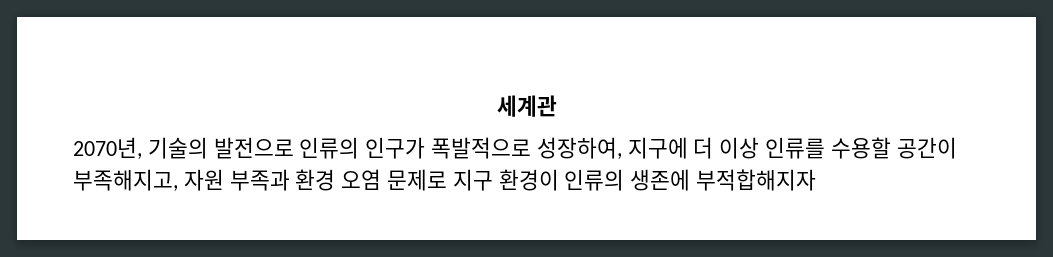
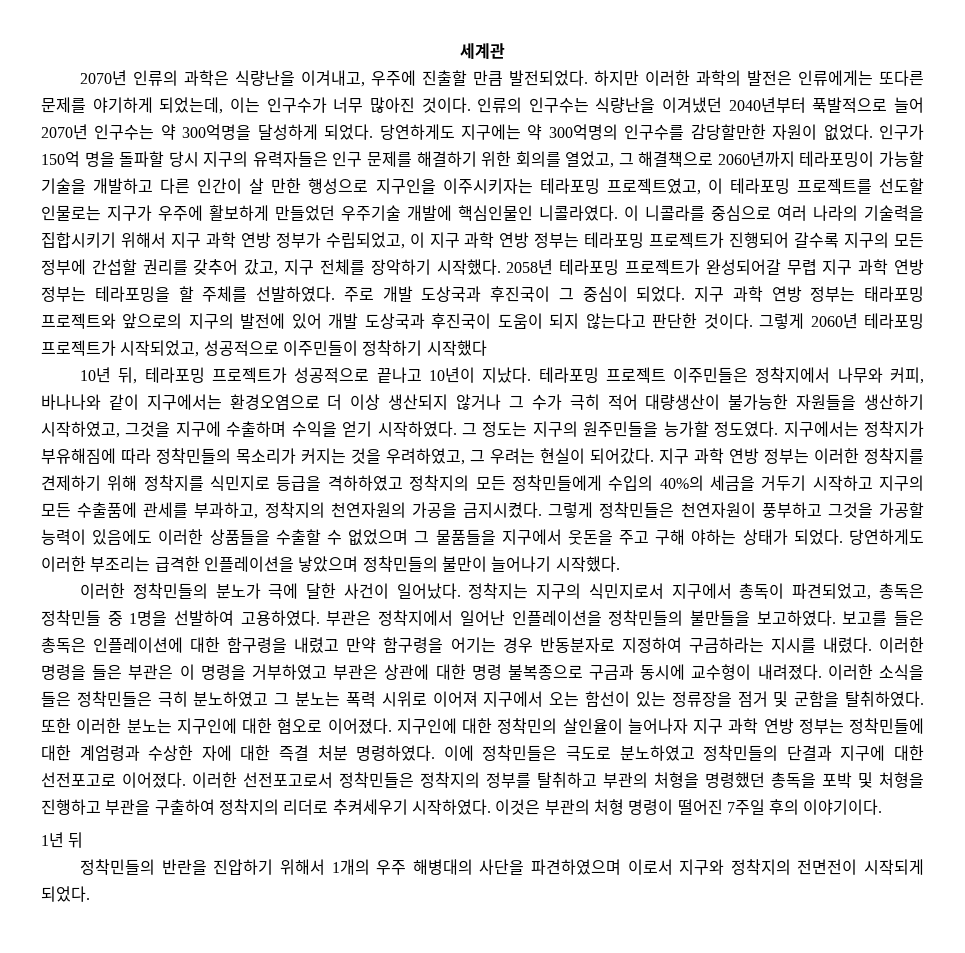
- 2070년, 기술의 발전으로 인류의 인구가 폭발적으로 성장하여, 지구에 더 이상 인류를 수용할 공간이 부족해지고, 자원 부족과 환경 오염 문제로 지구 환경이 인류의 생존에 부적합해지자
+ 2070년 인류의 과학은 식량난을 이겨내고, 우주에 진출할 만큼 발전되었다. 하지만 이러한 과학의 발전은 인류에게는 또다른 문제를 야기하게 되었는데, 이는 인구수가 너무 많아진 것이다. 인류의 인구수는 식량난을 이겨냈던 2040년부터 푹발적으로 늘어 2070년 인구수는 약 300억명을 달성하게 되었다. 당연하게도 지구에는 약 300억명의 인구수를 감당할만한 자원이 없었다. 인구가 150억 명을 돌파할 당시 지구의 유력자들은 인구 문제를 해결하기 위한 회의를 열었고, 그 해결책으로 2060년까지 테라포밍이 가능할 기술을 개발하고 다른 인간이 살 만한 행성으로 지구인을 이주시키자는 테라포밍 프로젝트였고, 이 테라포밍 프로젝트를 선도할 인물로는 지구가 우주에 활보하게 만들었던 우주기술 개발에 핵심인물인 니콜라였다. 이 니콜라를 중심으로 여러 나라의 기술력을 집합시키기 위해서 지구 과학 연방 정부가 수립되었고, 이 지구 과학 연방 정부는 테라포밍 프로젝트가 진행되어 갈수록 지구의 모든 정부에 간섭할 권리를 갖추어 갔고, 지구 전체를 장악하기 시작했다. 2058년 테라포밍 프로젝트가 완성되어갈 무렵 지구 과학 연방 정부는 테라포밍을 할 주체를 선발하였다. 주로 개발 도상국과 후진국이 그 중심이 되었다. 지구 과학 연방 정부는 태라포밍 프로젝트와 앞으로의 지구의 발전에 있어 개발 도상국과 후진국이 도움이 되지 않는다고 판단한 것이다. 그렇게 2060년 테라포밍 프로젝트가 시작되었고, 성공적으로 이주민들이 정착하기 시작했다
+ 10년 뒤, 테라포밍 프로젝트가 성공적으로 끝나고 10년이 지났다. 테라포밍 프로젝트 이주민들은 정착지에서 나무와 커피, 바나나와 같이 지구에서는 환경오염으로 더 이상 생산되지 않거나 그 수가 극히 적어 대량생산이 불가능한 자원들을 생산하기 시작하였고, 그것을 지구에 수출하며 수익을 얻기 시작하였다. 그 정도는 지구의 원주민들을 능가할 정도였다. 지구에서는 정착지가 부유해짐에 따라 정착민들의 목소리가 커지는 것을 우려하였고, 그 우려는 현실이 되어갔다. 지구 과학 연방 정부는 이러한 정착지를 견제하기 위해 정착지를 식민지로 등급을 격하하였고 정착지의 모든 정착민들에게 수입의 40%의 세금을 거두기 시작하고 지구의 모든 수출품에 관세를 부과하고, 정착지의 천연자원의 가공을 금지시켰다. 그렇게 정착민들은 천연자원이 풍부하고 그것을 가공할 능력이 있음에도 이러한 상품들을 수출할 수 없었으며 그 물품들을 지구에서 웃돈을 주고 구해 야하는 상태가 되었다. 당연하게도 이러한 부조리는 급격한 인플레이션을 낳았으며 정착민들의 불만이 늘어나기 시작했다.
+ 이러한 정착민들의 분노가 극에 달한 사건이 일어났다. 정착지는 지구의 식민지로서 지구에서 총독이 파견되었고, 총독은 정착민들 중 1명을 선발하여 고용하였다. 부관은 정착지에서 일어난 인플레이션을 정착민들의 불만들을 보고하였다. 보고를 들은 총독은 인플레이션에 대한 함구령을 내렸고 만약 함구령을 어기는 경우 반동분자로 지정하여 구금하라는 지시를 내렸다. 이러한 명령을 들은 부관은 이 명령을 거부하였고 부관은 상관에 대한 명령 불복종으로 구금과 동시에 교수형이 내려졌다. 이러한 소식을 들은 정착민들은 극히 분노하였고 그 분노는 폭력 시위로 이어져 지구에서 오는 함선이 있는 정류장을 점거 및 군함을 탈취하였다. 또한 이러한 분노는 지구인에 대한 혐오로 이어졌다. 지구인에 대한 정착민의 살인율이 늘어나자 지구 과학 연방 정부는 정착민들에 대한 계엄령과 수상한 자에 대한 즉결 처분 명령하였다. 이에 정착민들은 극도로 분노하였고 정착민들의 단결과 지구에 대한 선전포고로 이어졌다. 이러한 선전포고로서 정착민들은 정착지의 정부를 탈취하고 부관의 처형을 명령했던 총독을 포박 및 처형을 진행하고 부관을 구출하여 정착지의 리더로 추켜세우기 시작하였다. 이것은 부관의 처형 명령이 떨어진 7주일 후의 이야기이다.
+ 1년 뒤
+ 정착민들의 반란을 진압하기 위해서 1개의 우주 해병대의 사단을 파견하였으며 이로서 지구와 정착지의 전면전이 시작되게 되었다.

